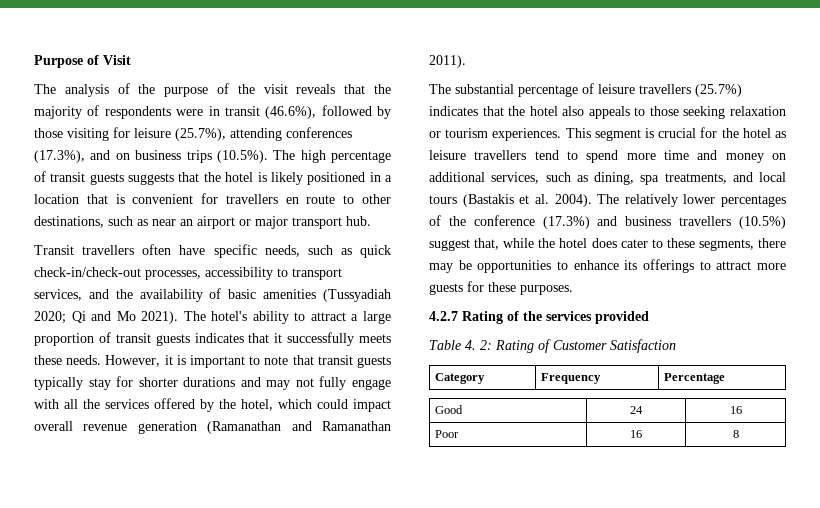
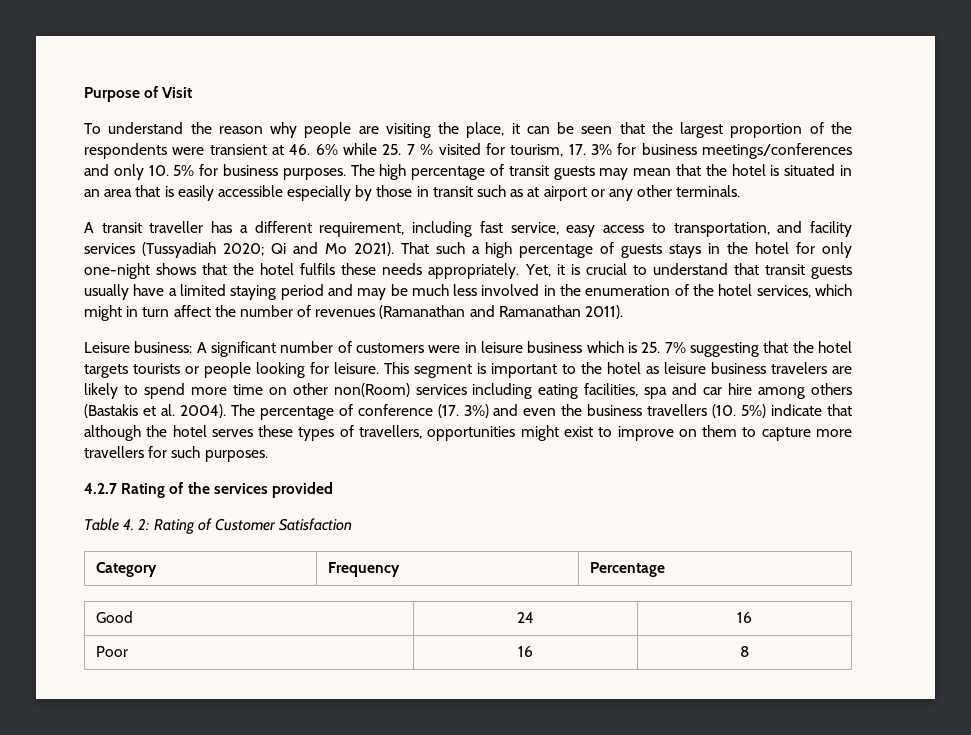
- The analysis of the purpose of the visit reveals that the majority of respondents were in transit (46.6%), followed by those visiting for leisure (25.7%), attending conferences (17.3%), and on business trips (10.5%). The high percentage of transit guests suggests that the hotel is likely positioned in a location that is convenient for travellers en route to other destinations, such as near an airport or major transport hub.
- Transit travellers often have specific needs, such as quick check-in/check-out processes, accessibility to transport services, and the availability of basic amenities (Tussyadiah 2020; Qi and Mo 2021).
+ To understand the reason why people are visiting the place, it can be seen that the largest proportion of the respondents were transient at 46. 6% while 25. 7 % visited for tourism, 17. 3% for business meetings/conferences and only 10. 5% for business purposes. The high percentage of transit guests may mean that the hotel is situated in an area that is easily accessible especially by those in transit such as at airport or any other terminals.
+ A transit traveller has a different requirement, including fast service, easy access to transportation, and facility services (Tussyadiah 2020; Qi and Mo 2021).
- The hotel's ability to attract a large proportion of transit guests indicates that it successfully meets these needs. However, it is important to note that transit guests typically stay for shorter durations and may not fully engage with all the services offered by the hotel, which could impact overall revenue generation (Ramanathan and Ramanathan 2011).
- The substantial percentage of leisure travellers (25.7%) indicates that the hotel also appeals to those seeking relaxation or tourism experiences.
+ That such a high percentage of guests stays in the hotel for only one-night shows that the hotel fulfils these needs appropriately. Yet, it is crucial to understand that transit guests usually have a limited staying period and may be much less involved in the enumeration of the hotel services, which might in turn affect the number of revenues (Ramanathan and Ramanathan 2011).
+ Leisure business: A significant number of customers were in leisure business which is 25. 7% suggesting that the hotel targets tourists or people looking for leisure.
- This segment is crucial for the hotel as leisure travellers tend to spend more time and money on additional services, such as dining, spa treatments, and local tours (Bastakis et al. 2004).
+ This segment is important to the hotel as leisure business travelers are likely to spend more time on other non(Room) services including eating facilities, spa and car hire among others (Bastakis et al. 2004).
- The relatively lower percentages of the conference (17.3%) and business travellers (10.5%) suggest that, while the hotel does cater to these segments, there may be opportunities to enhance its offerings to attract more guests for these purposes.
+ The percentage of conference (17. 3%) and even the business travellers (10. 5%) indicate that although the hotel serves these types of travellers, opportunities might exist to improve on them to capture more travellers for such purposes.

